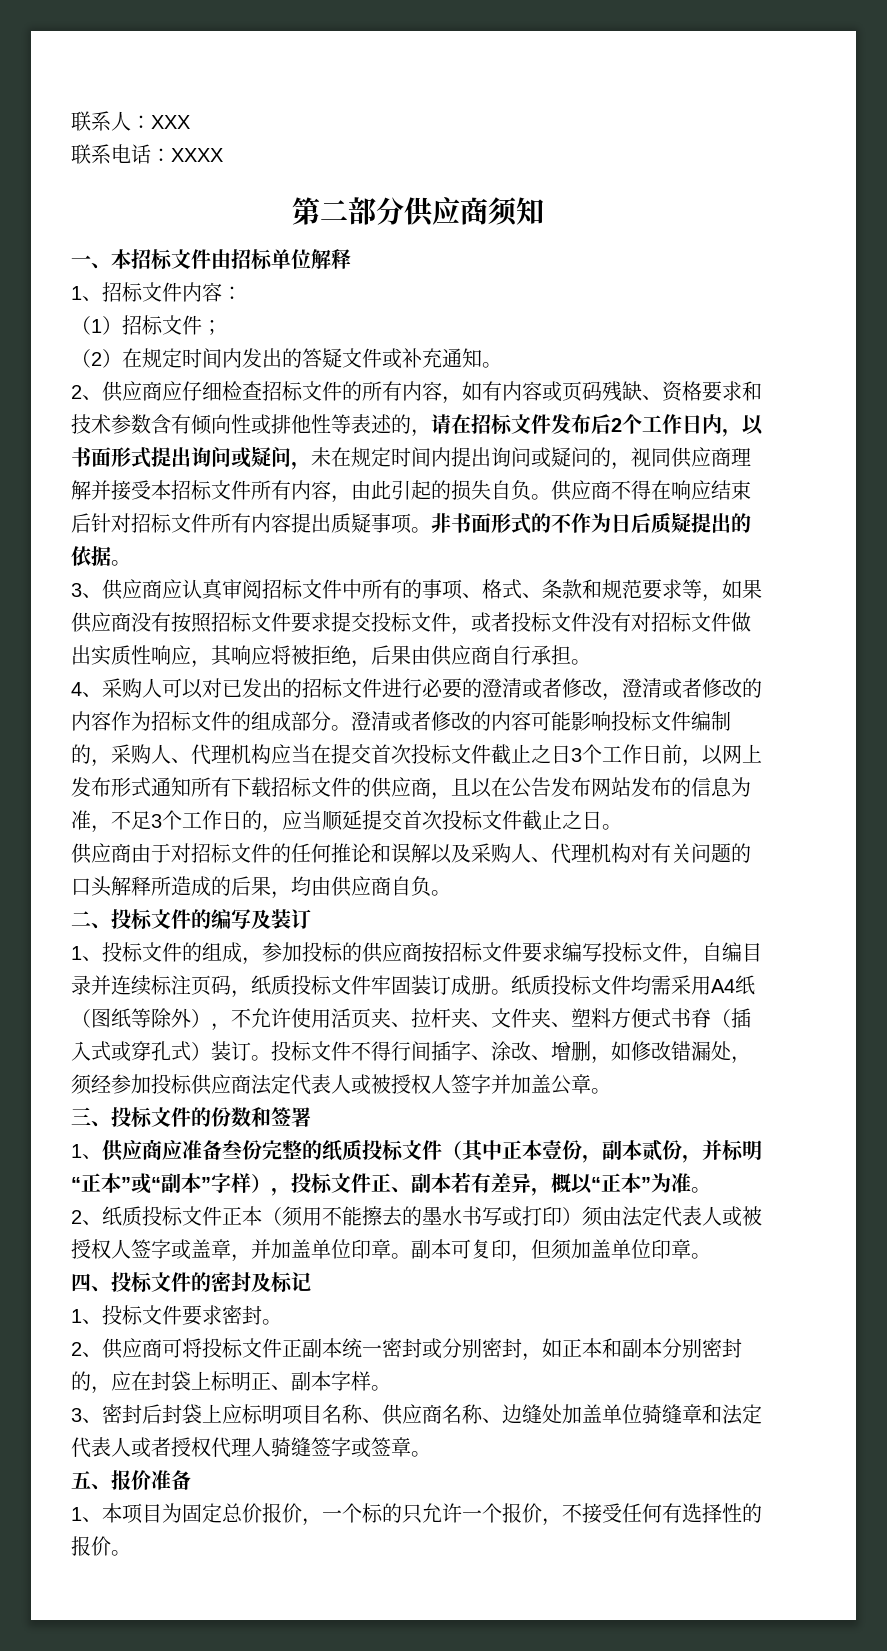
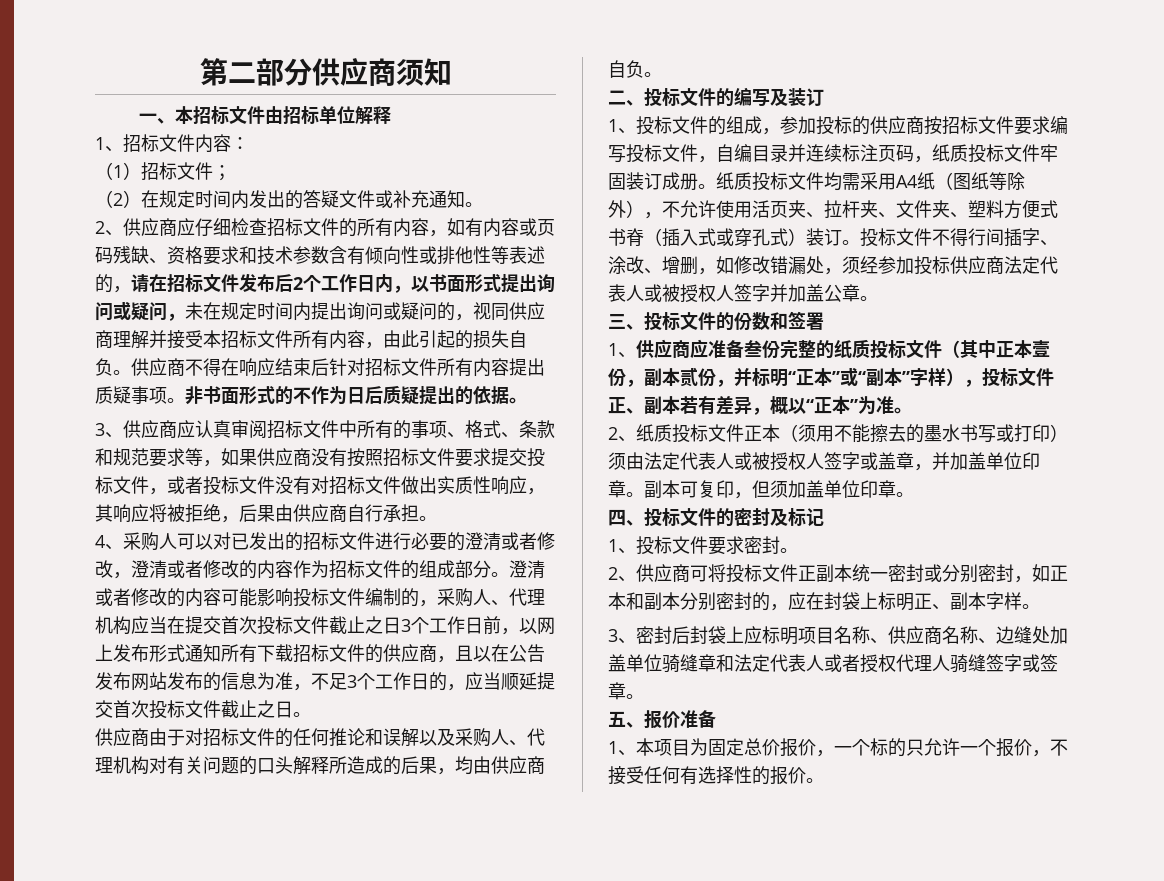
- 联系人：XXX
- 联系电话：XXXX

